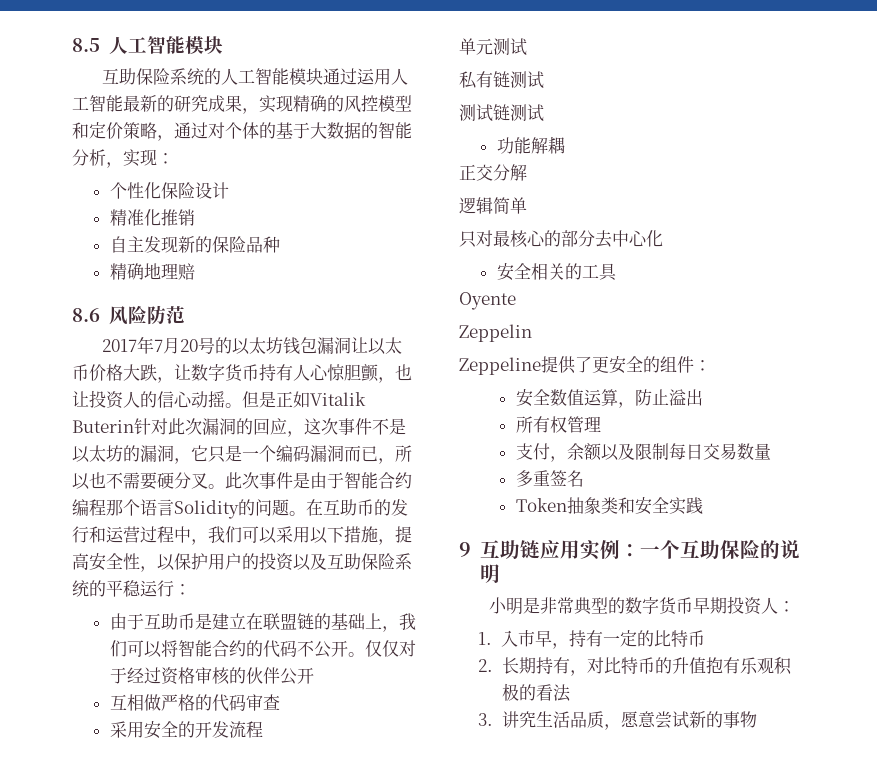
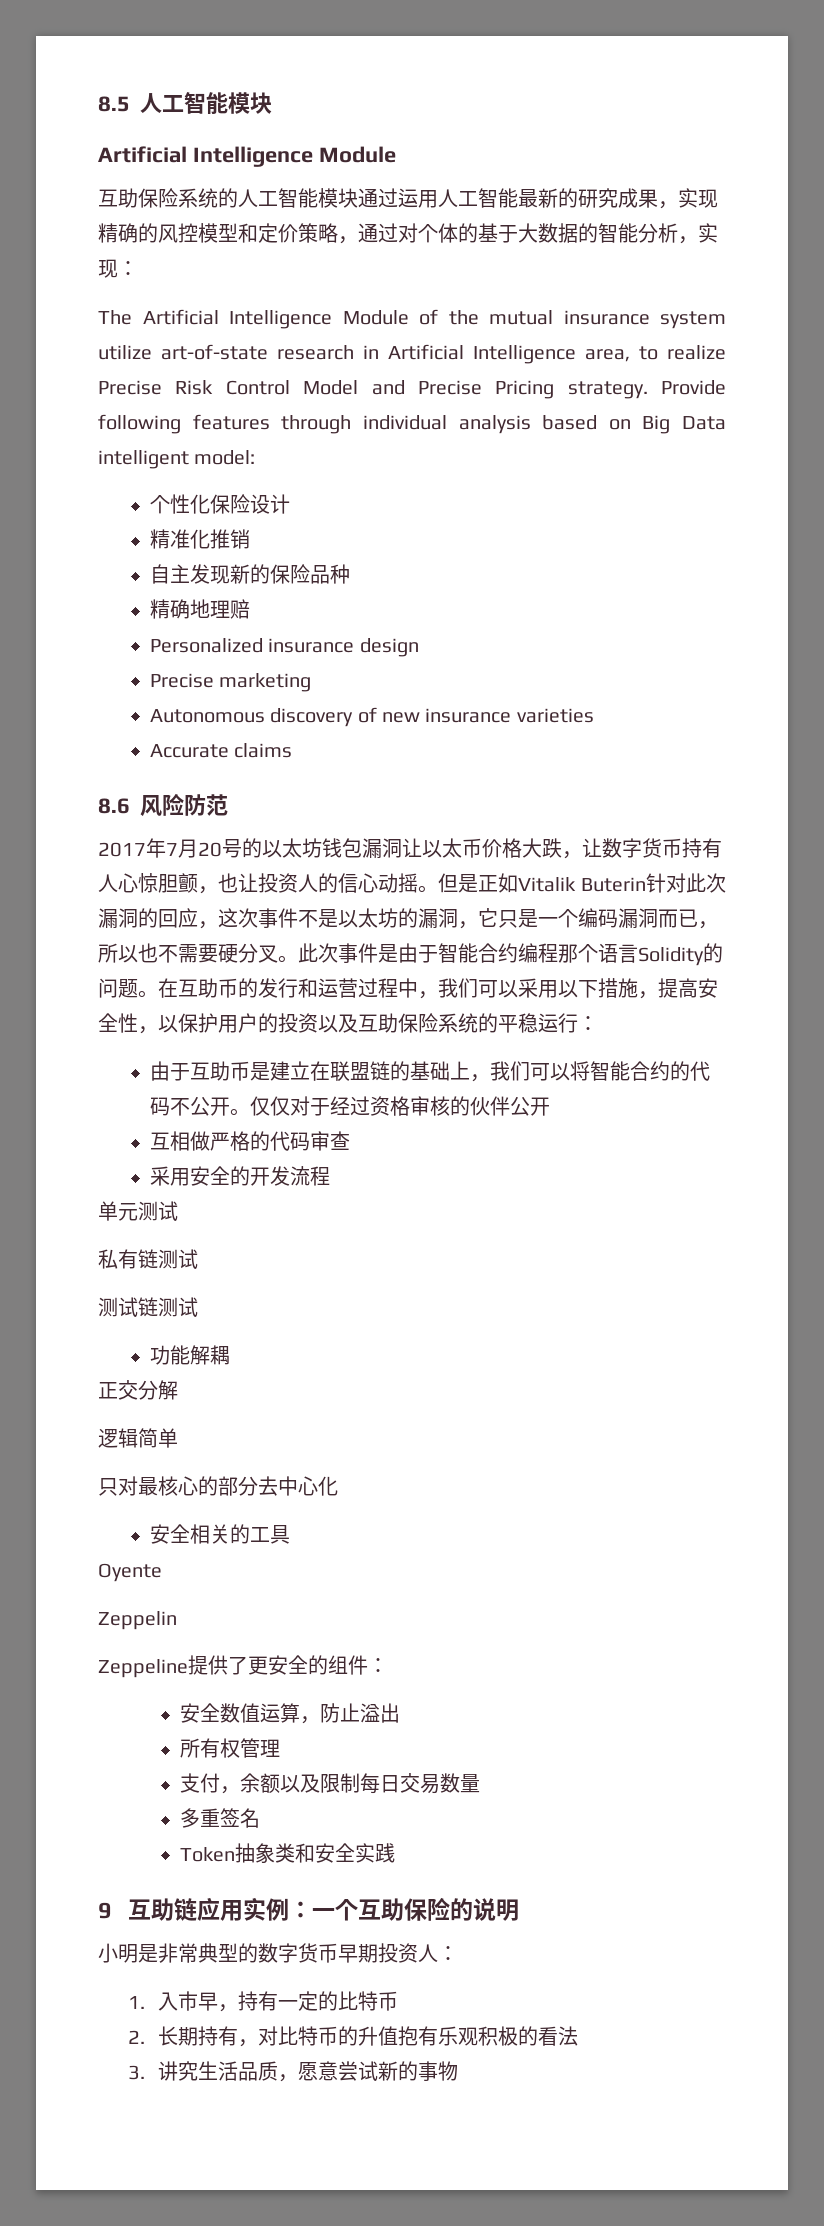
  8.5人工智能模块
+ Artificial Intelligence Module
+ The Artificial Intelligence Module of the mutual insurance system utilize art-of-state research in Artificial Intelligence area, to realize Precise Risk Control Model and Precise Pricing strategy. Provide following features through individual analysis based on Big Data intelligent model:
+ Personalized insurance design
+ Precise marketing
+ Autonomous discovery of new insurance varieties
+ Accurate claims

